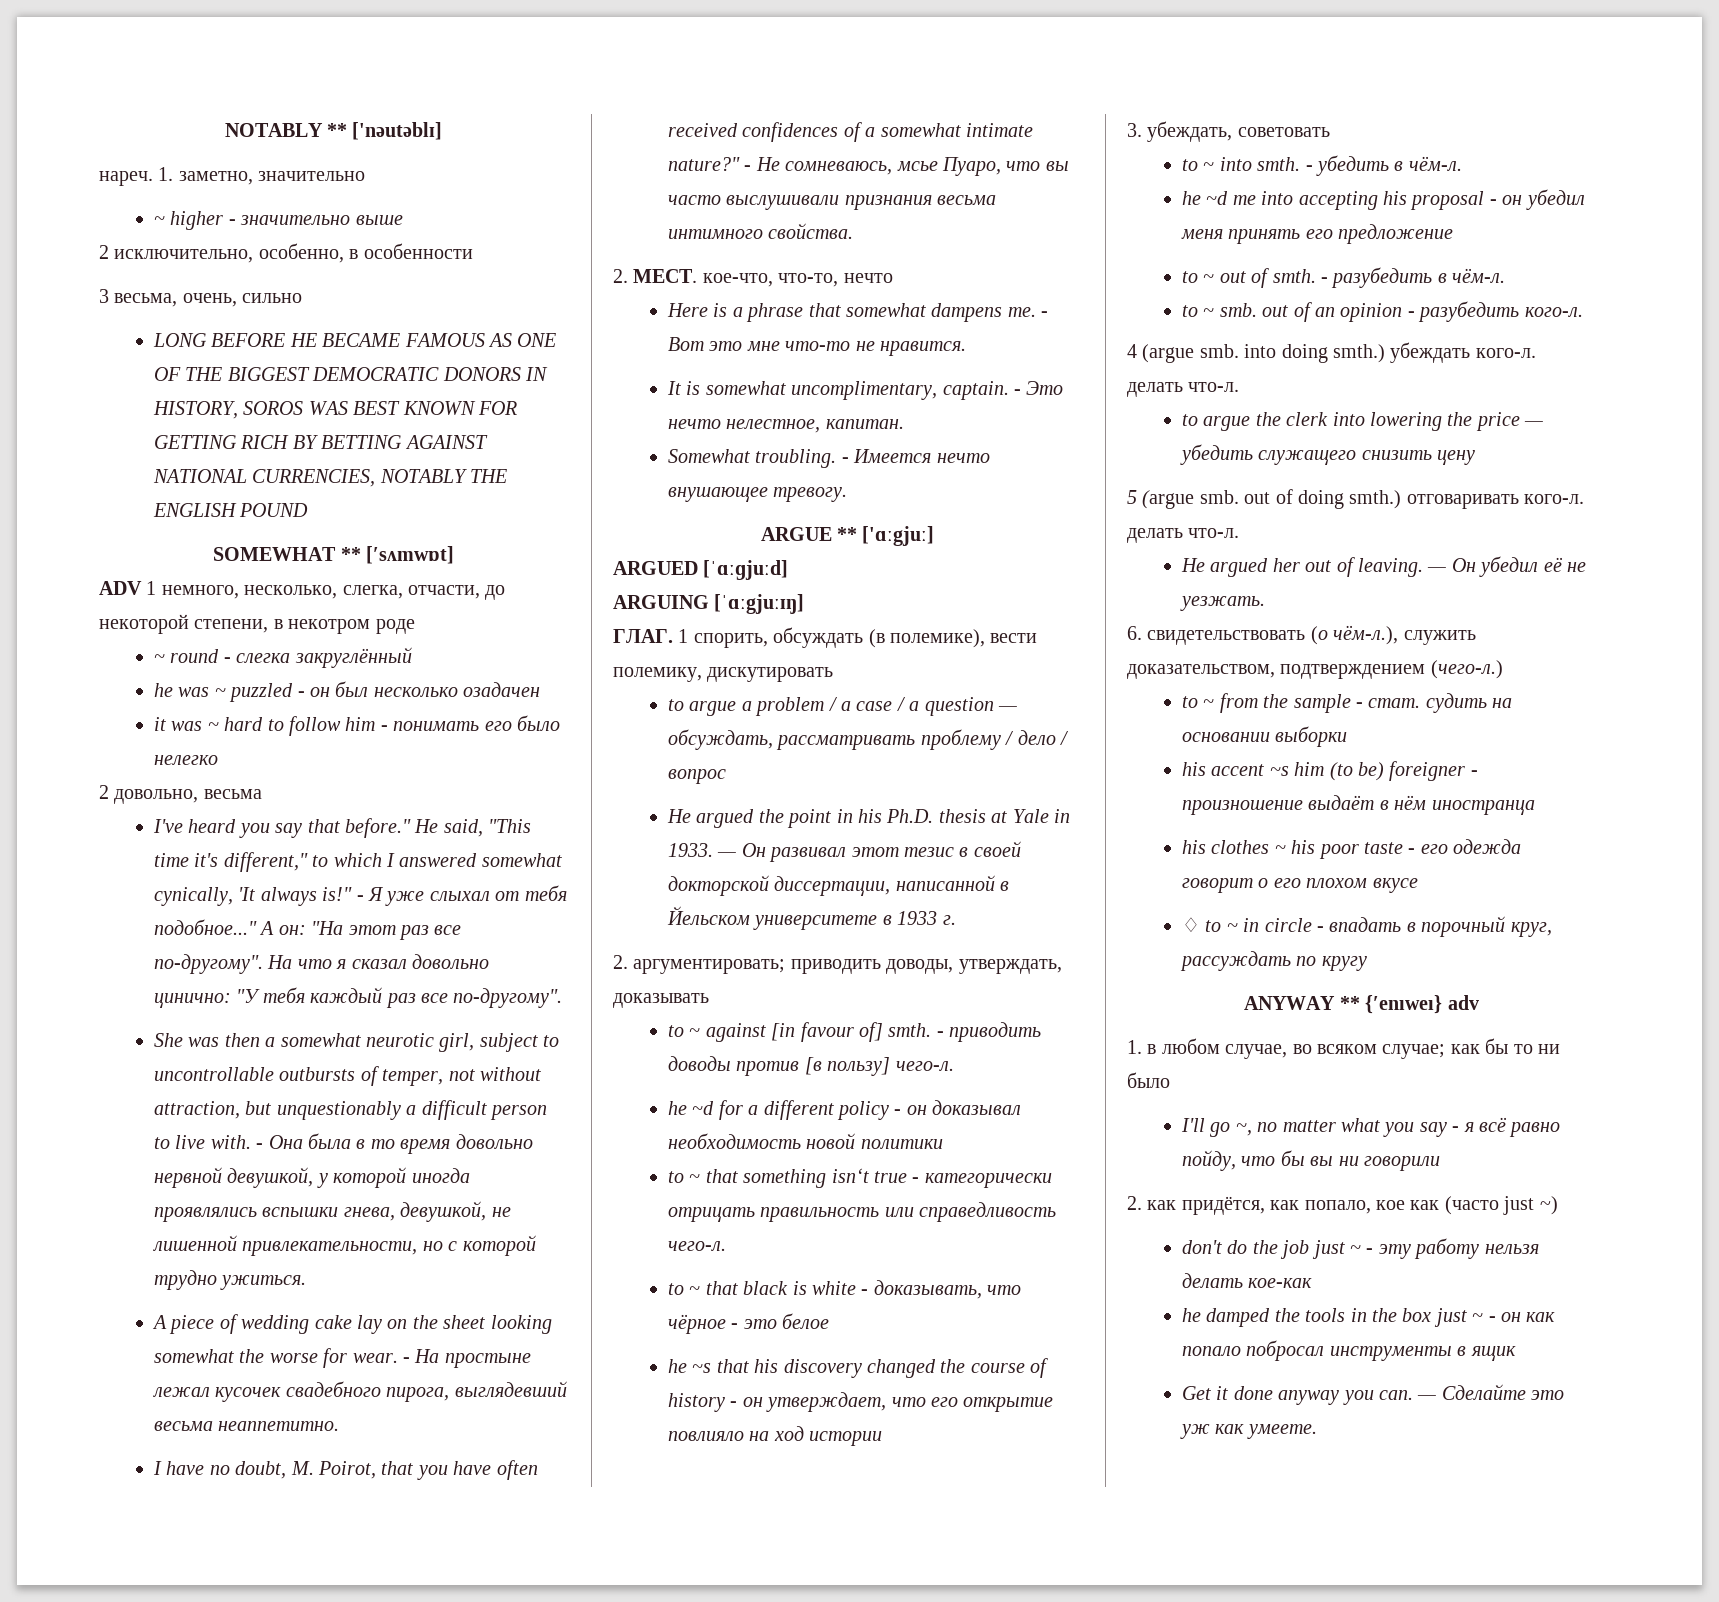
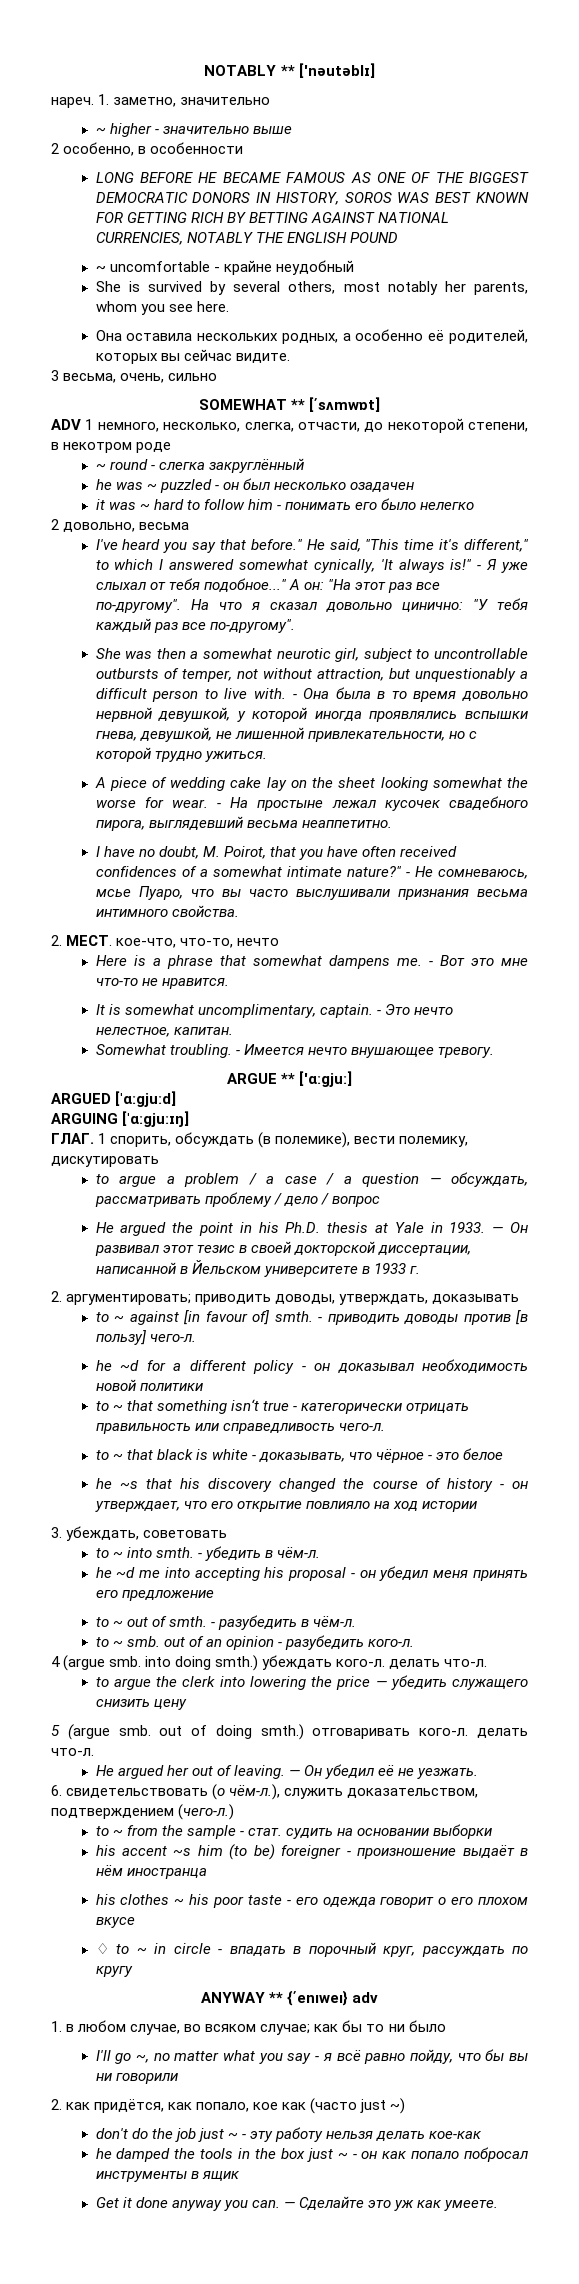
- 2 исключительно, особенно, в особенности
+ 2 особенно, в особенности
- 3 весьма, очень, сильно
+ ~ uncomfortable - крайне неудобный
+ She is survived by several others, most notably her parents, whom you see here.
+ Она оставила нескольких родных, а особенно её родителей, которых вы сейчас видите.
+ 3 весьма, очень, сильно

